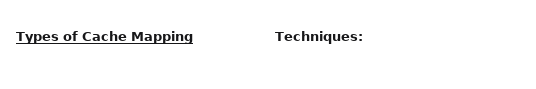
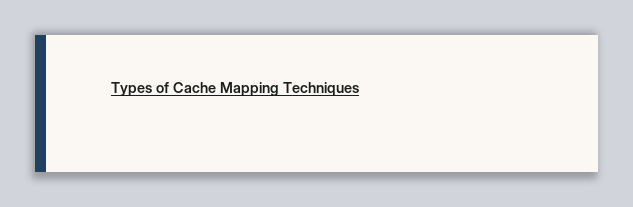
- Types of Cache Mapping Techniques:
+ Types of Cache Mapping Techniques

